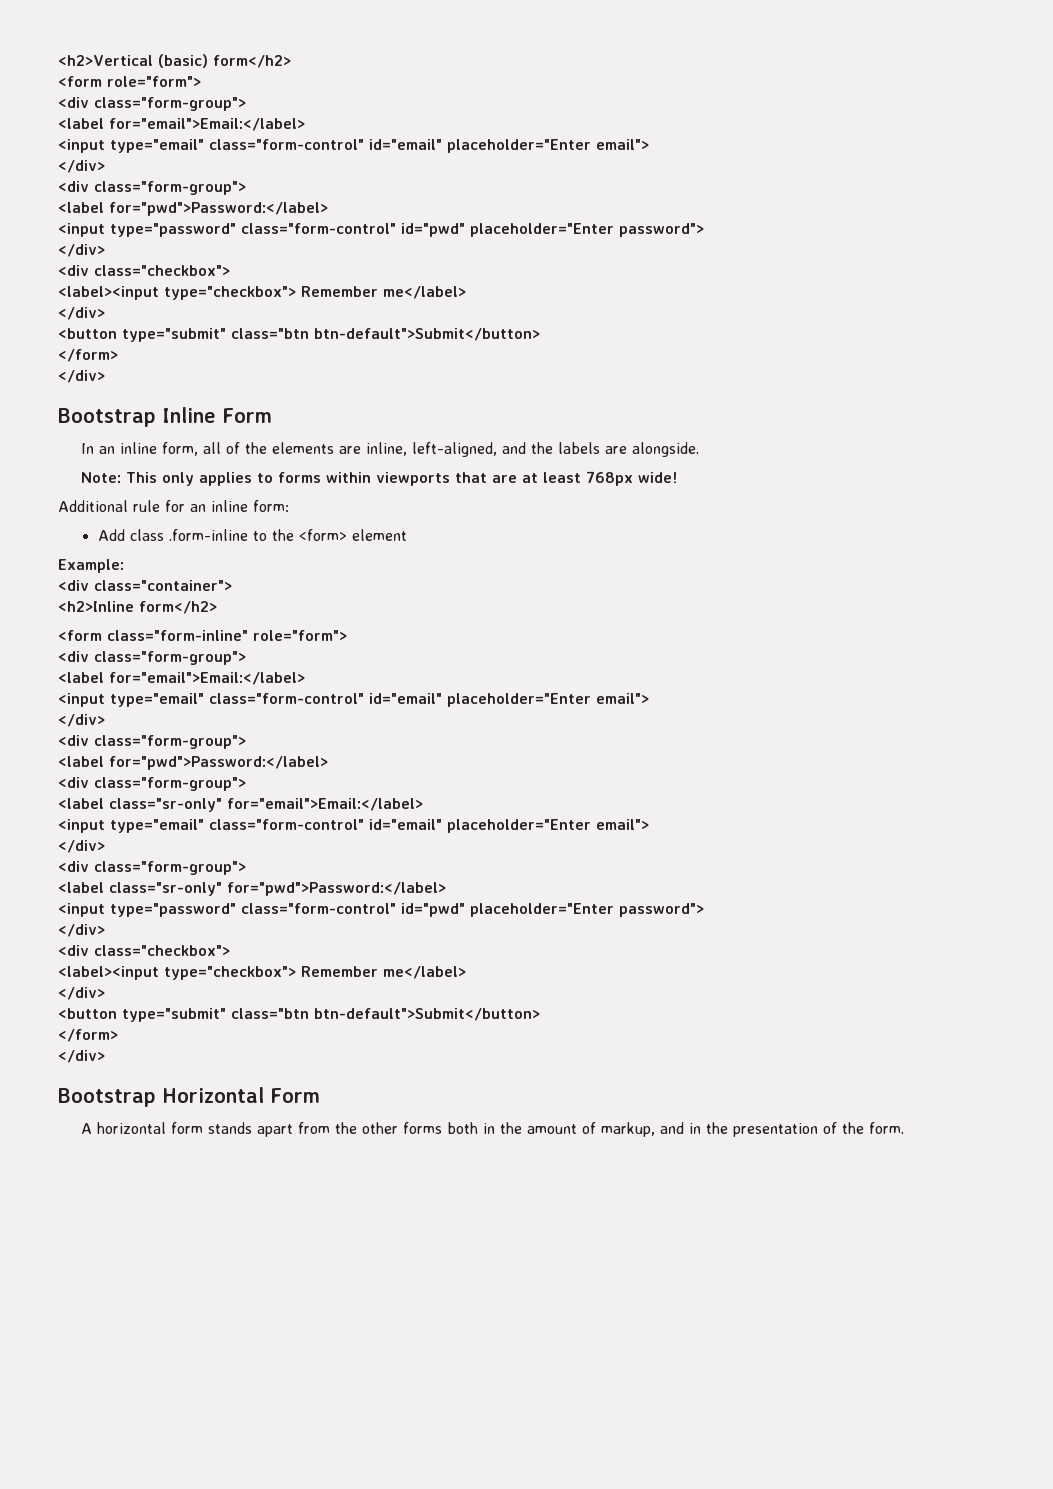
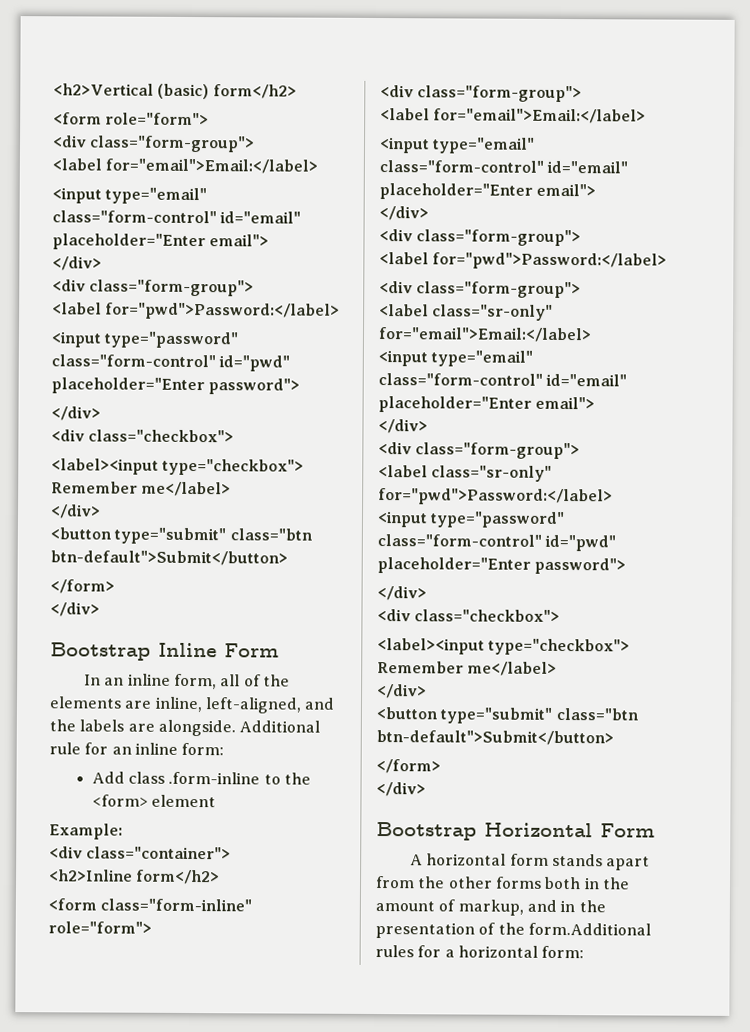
- In an inline form, all of the elements are inline, left-aligned, and the labels are alongside.
- Note: This only applies to forms within viewports that are at least 768px wide!
- Additional rule for an inline form:
+ In an inline form, all of the elements are inline, left-aligned, and the labels are alongside. Additional rule for an inline form:
- A horizontal form stands apart from the other forms both in the amount of markup, and in the presentation of the form.
+ A horizontal form stands apart from the other forms both in the amount of markup, and in the presentation of the form.Additional rules for a horizontal form:

